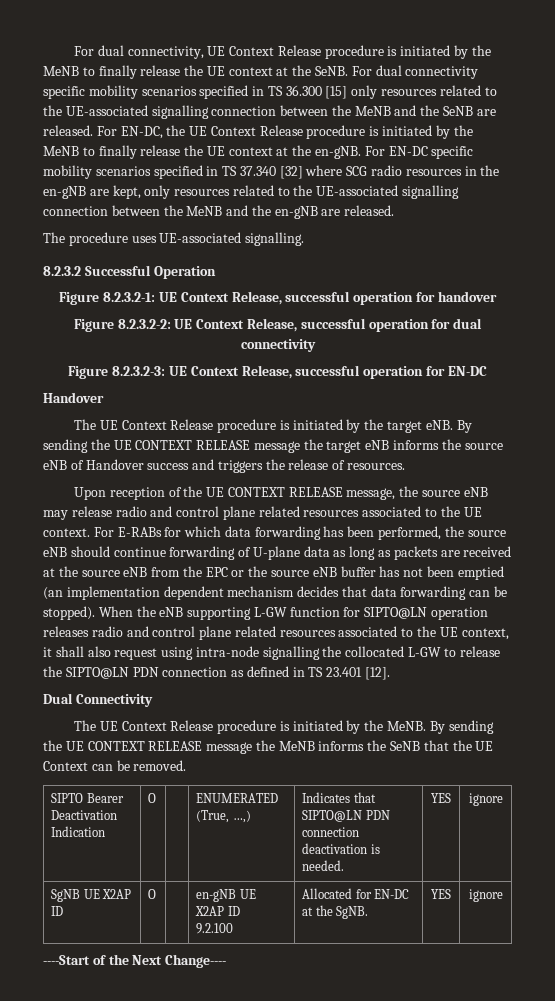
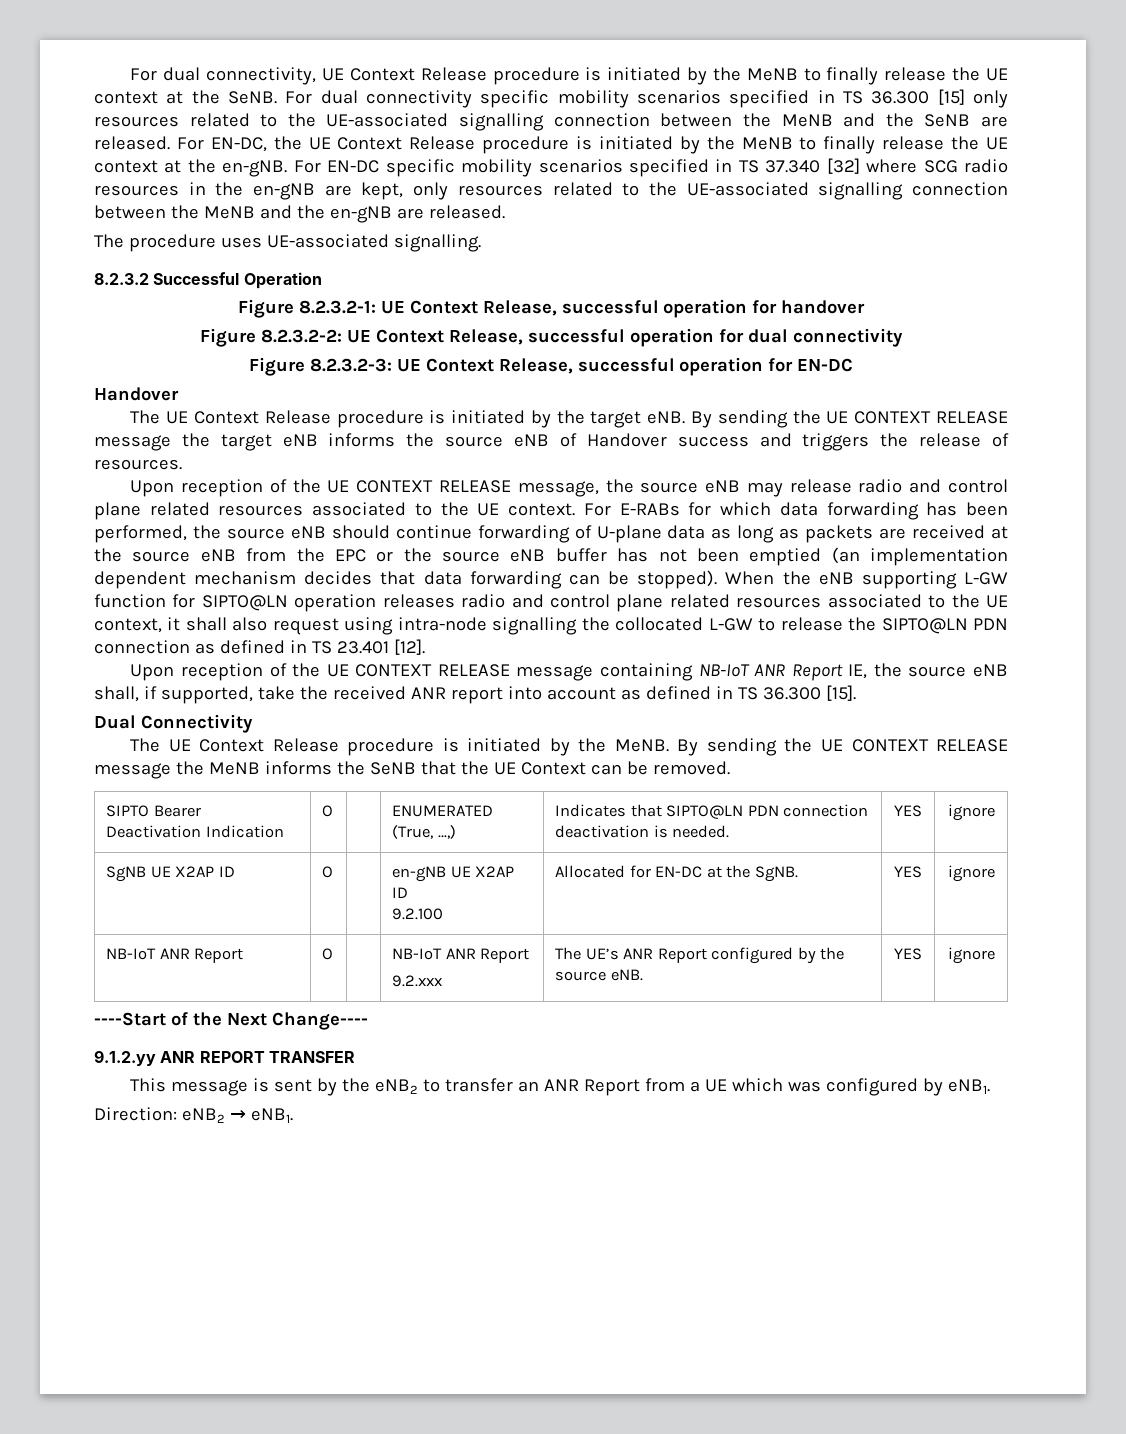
+ Upon reception of the UE CONTEXT RELEASE message containing NB-IoT ANR Report IE, the source eNB shall, if supported, take the received ANR report into account as defined in TS 36.300 [15].
+ NB-IoT ANR Report | O | | NB-IoT ANR Report
+ 9.2.xxx | The UE’s ANR Report configured by the source eNB. | YES | ignore
+ 9.1.2.yy ANR REPORT TRANSFER
+ This message is sent by the eNB2 to transfer an ANR Report from a UE which was configured by eNB1.
+ Direction: eNB2 → eNB1.

